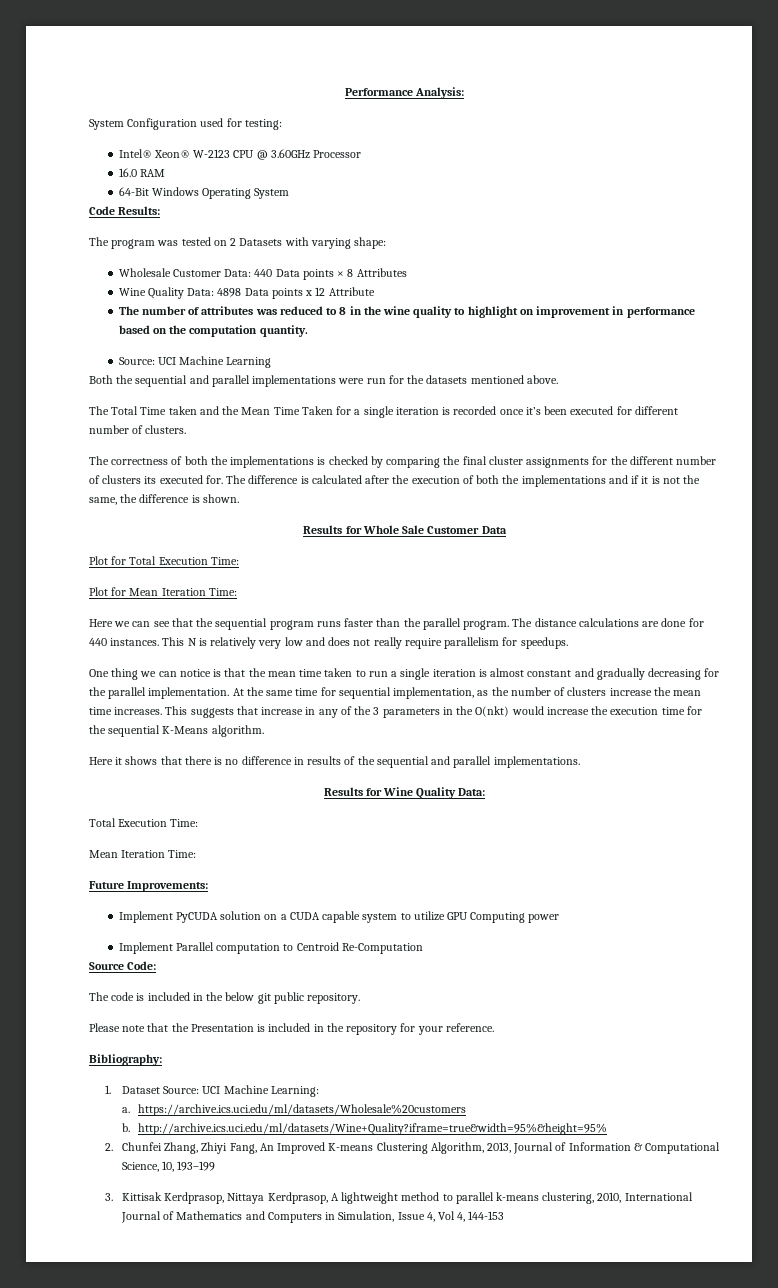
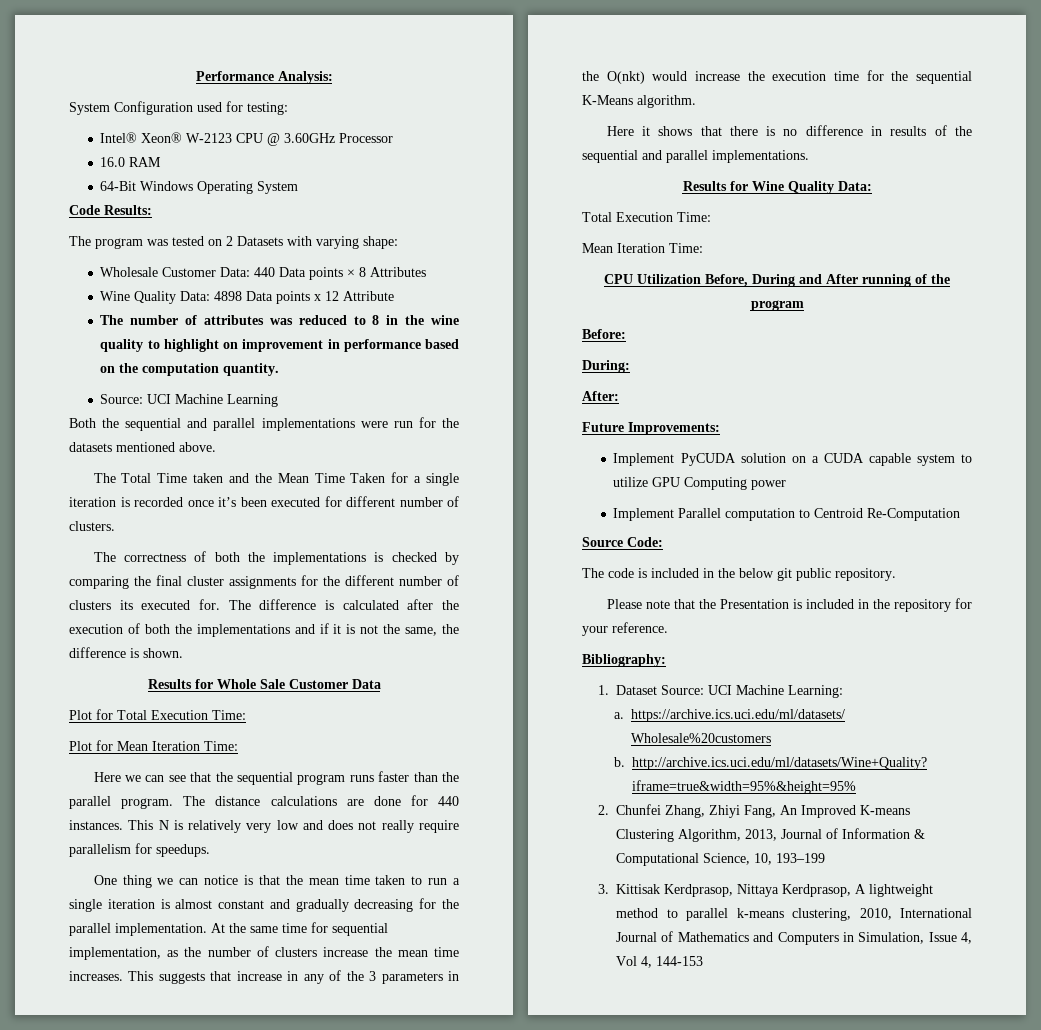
+ CPU Utilization Before, During and After running of the program
+ Before:
+ During:
+ After:

